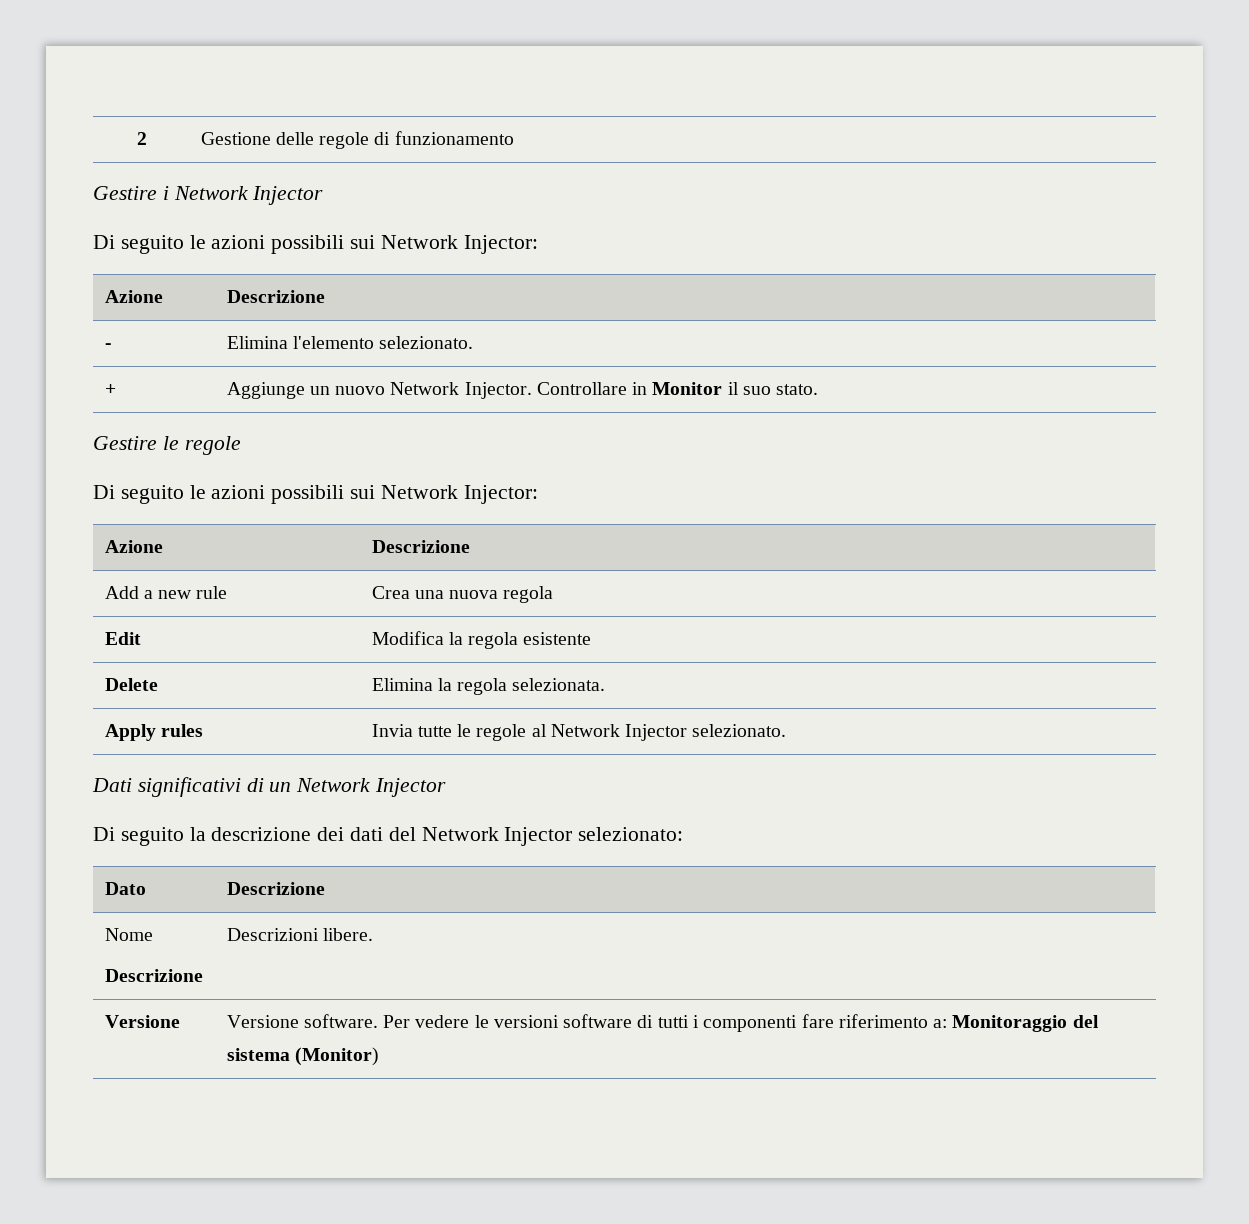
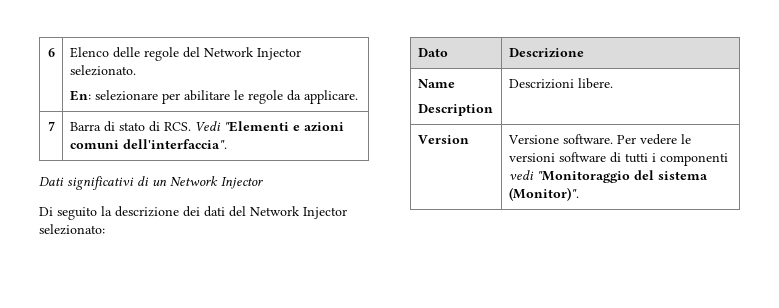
- 2 | Gestione delle regole di funzionamento
- Gestire i Network Injector
- Di seguito le azioni possibili sui Network Injector:
- Azione | Descrizione
- - | Elimina l'elemento selezionato.
- + | Aggiunge un nuovo Network Injector. Controllare in Monitor il suo stato.
- Gestire le regole
- Di seguito le azioni possibili sui Network Injector:
- Azione | Descrizione
- Add a new rule | Crea una nuova regola
- Edit | Modifica la regola esistente
- Delete | Elimina la regola selezionata.
- Apply rules | Invia tutte le regole al Network Injector selezionato.
+ 6 | Elenco delle regole del Network Injector selezionato.
+ En: selezionare per abilitare le regole da applicare.
+ 7 | Barra di stato di RCS. Vedi "Elementi e azioni comuni dell'interfaccia".
- Nome
- Descrizione | Descrizioni libere.
+ Name
+ Description | Descrizioni libere.
- Versione | Versione software. Per vedere le versioni software di tutti i componenti fare riferimento a: Monitoraggio del sistema (Monitor)
+ Version | Versione software. Per vedere le versioni software di tutti i componenti vedi "Monitoraggio del sistema (Monitor)".

